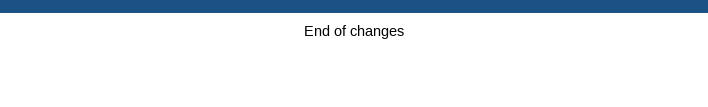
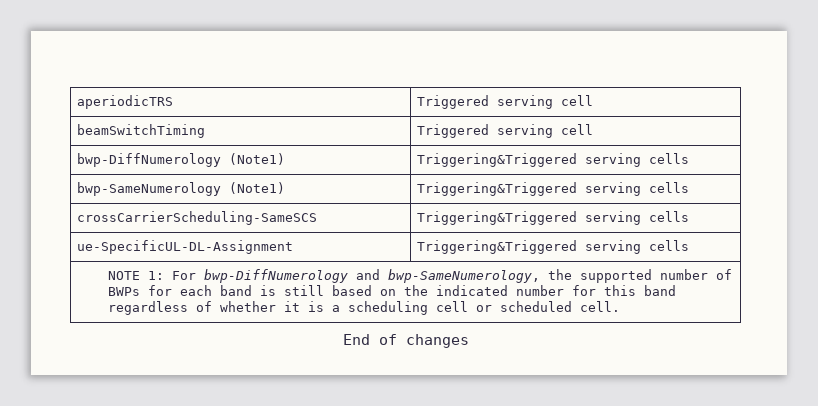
+ aperiodicTRS | Triggered serving cell
+ beamSwitchTiming | Triggered serving cell
+ bwp-DiffNumerology (Note1) | Triggering&Triggered serving cells
+ bwp-SameNumerology (Note1) | Triggering&Triggered serving cells
+ crossCarrierScheduling-SameSCS | Triggering&Triggered serving cells
+ ue-SpecificUL-DL-Assignment | Triggering&Triggered serving cells
+ NOTE 1: For bwp-DiffNumerology and bwp-SameNumerology, the supported number of BWPs for each band is still based on the indicated number for this band regardless of whether it is a scheduling cell or scheduled cell.

